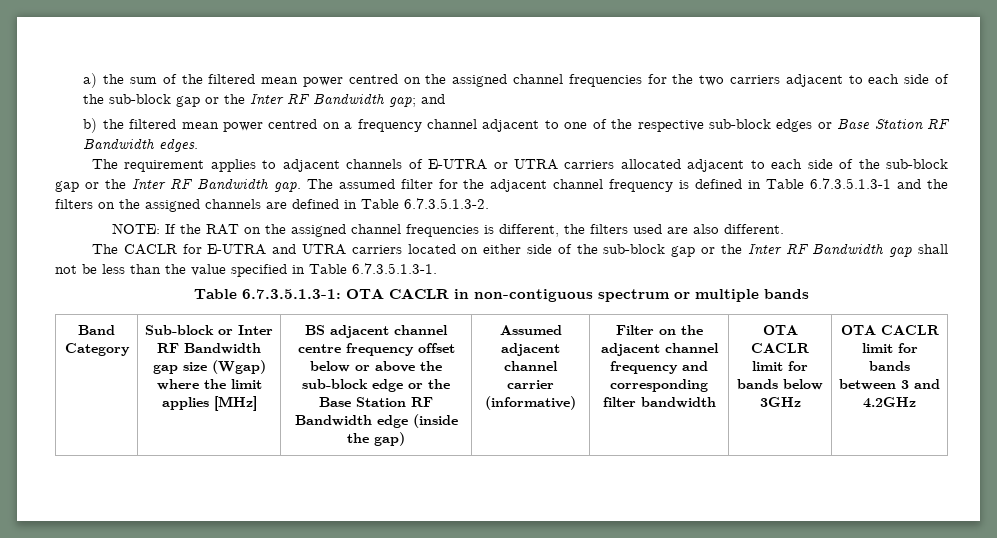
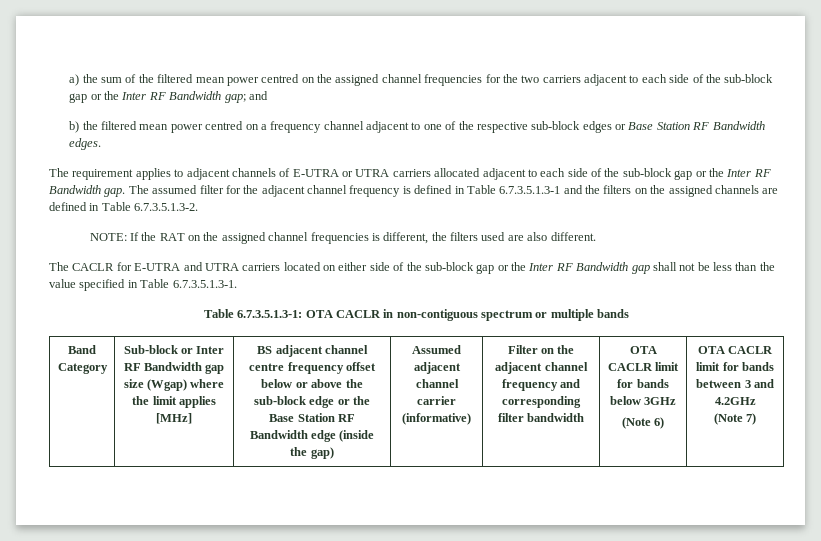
+ (Note 6)
+ (Note 7)

